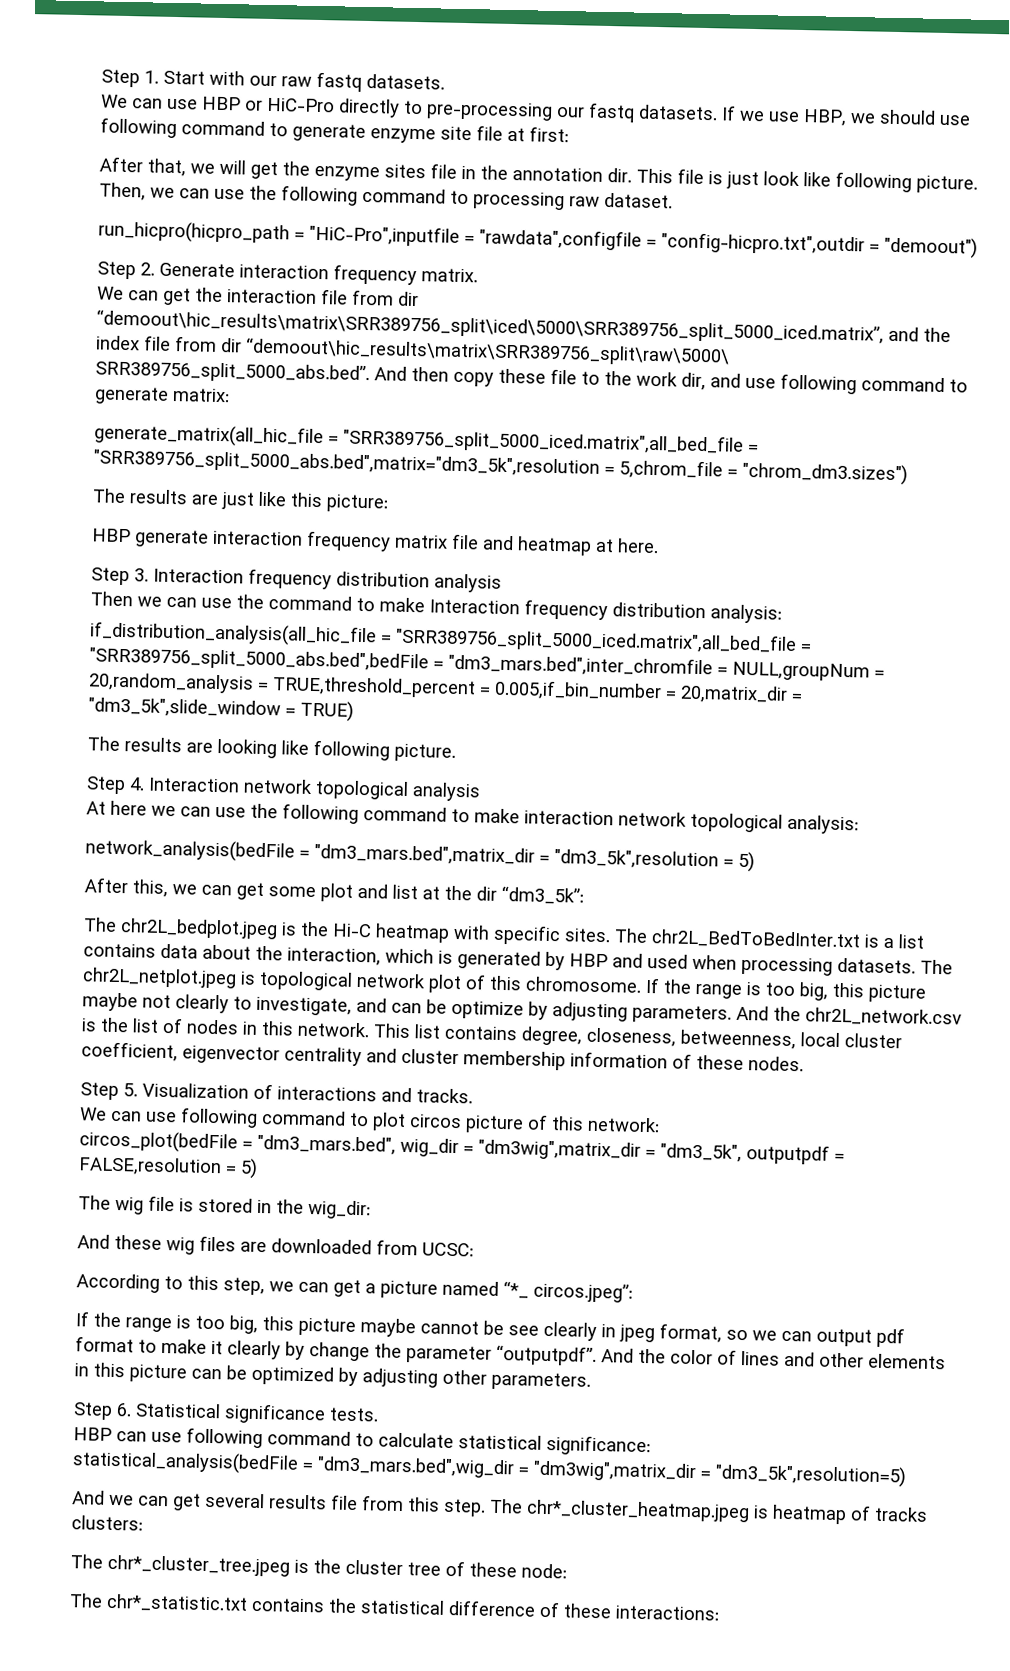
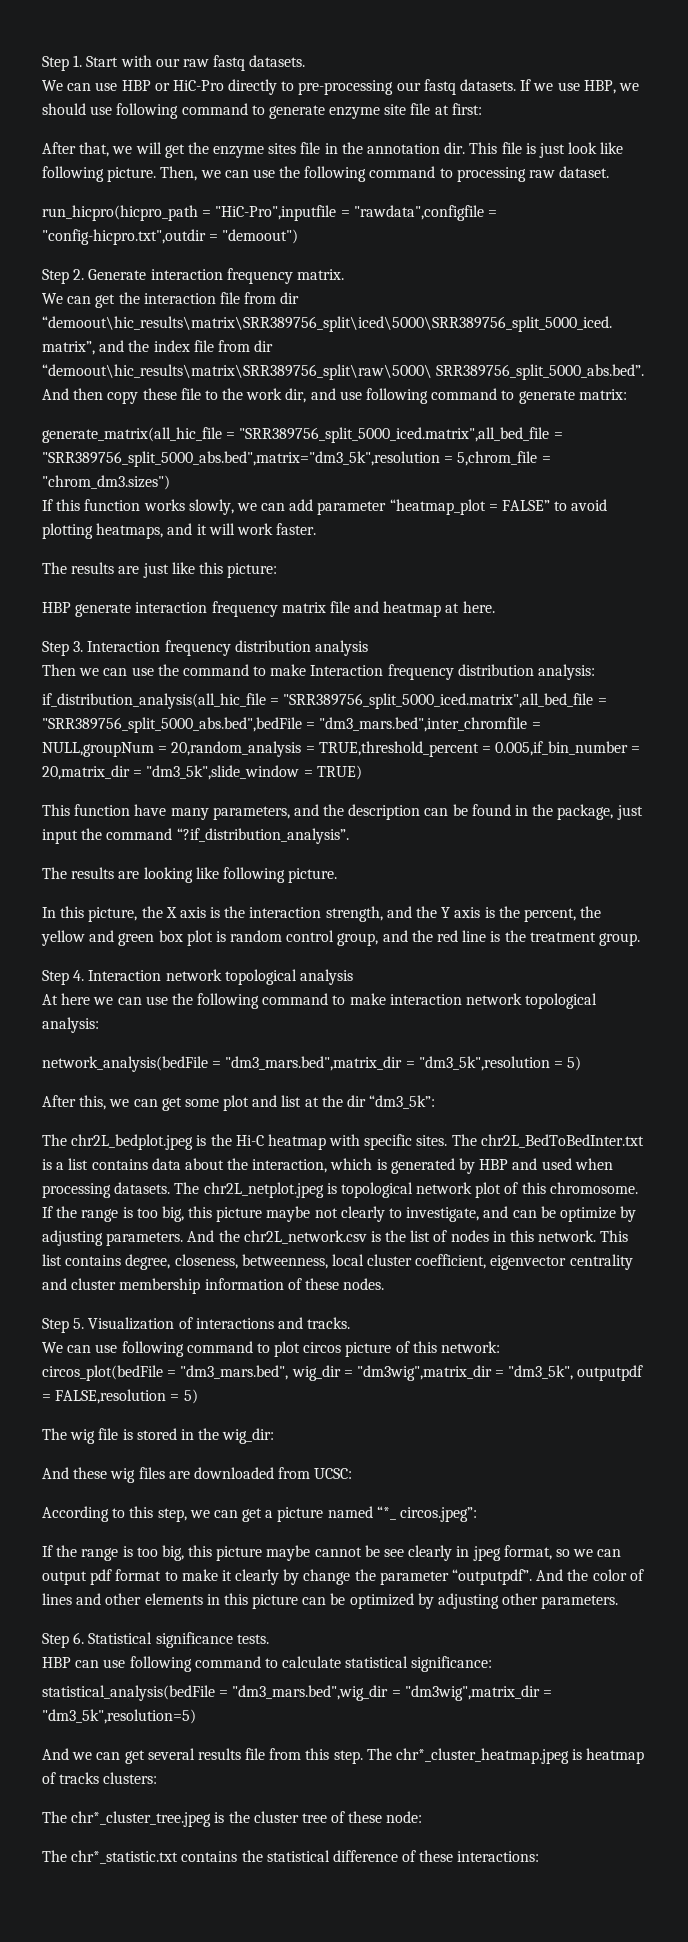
+ If this function works slowly, we can add parameter “heatmap_plot = FALSE” to avoid plotting heatmaps, and it will work faster.
+ This function have many parameters, and the description can be found in the package, just input the command “?if_distribution_analysis”.
+ In this picture, the X axis is the interaction strength, and the Y axis is the percent, the yellow and green box plot is random control group, and the red line is the treatment group.

